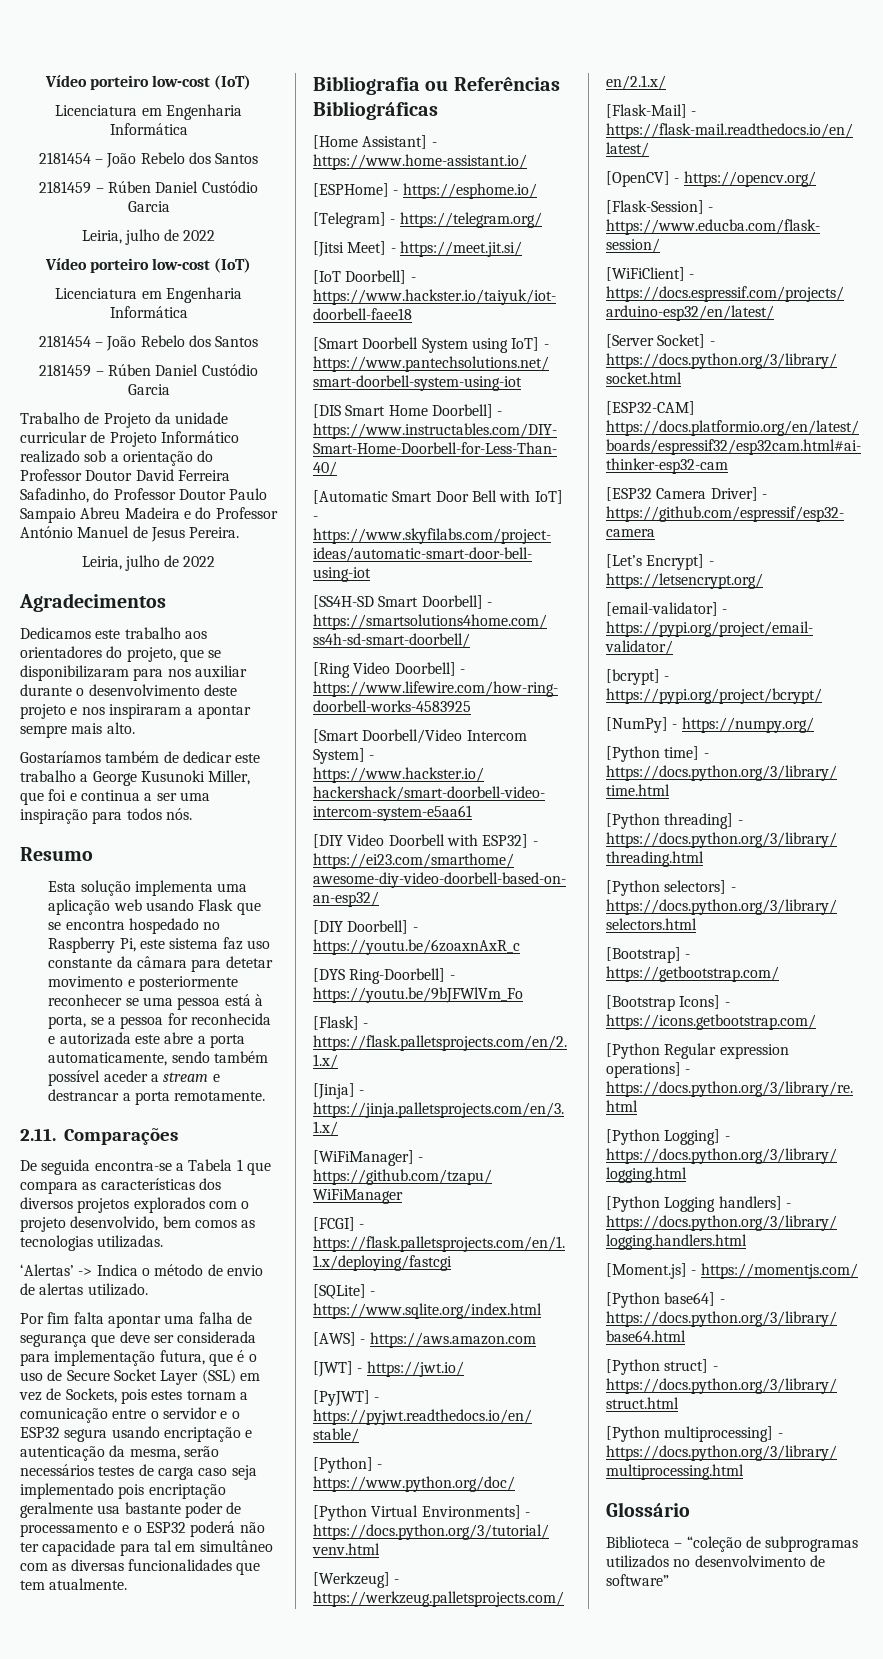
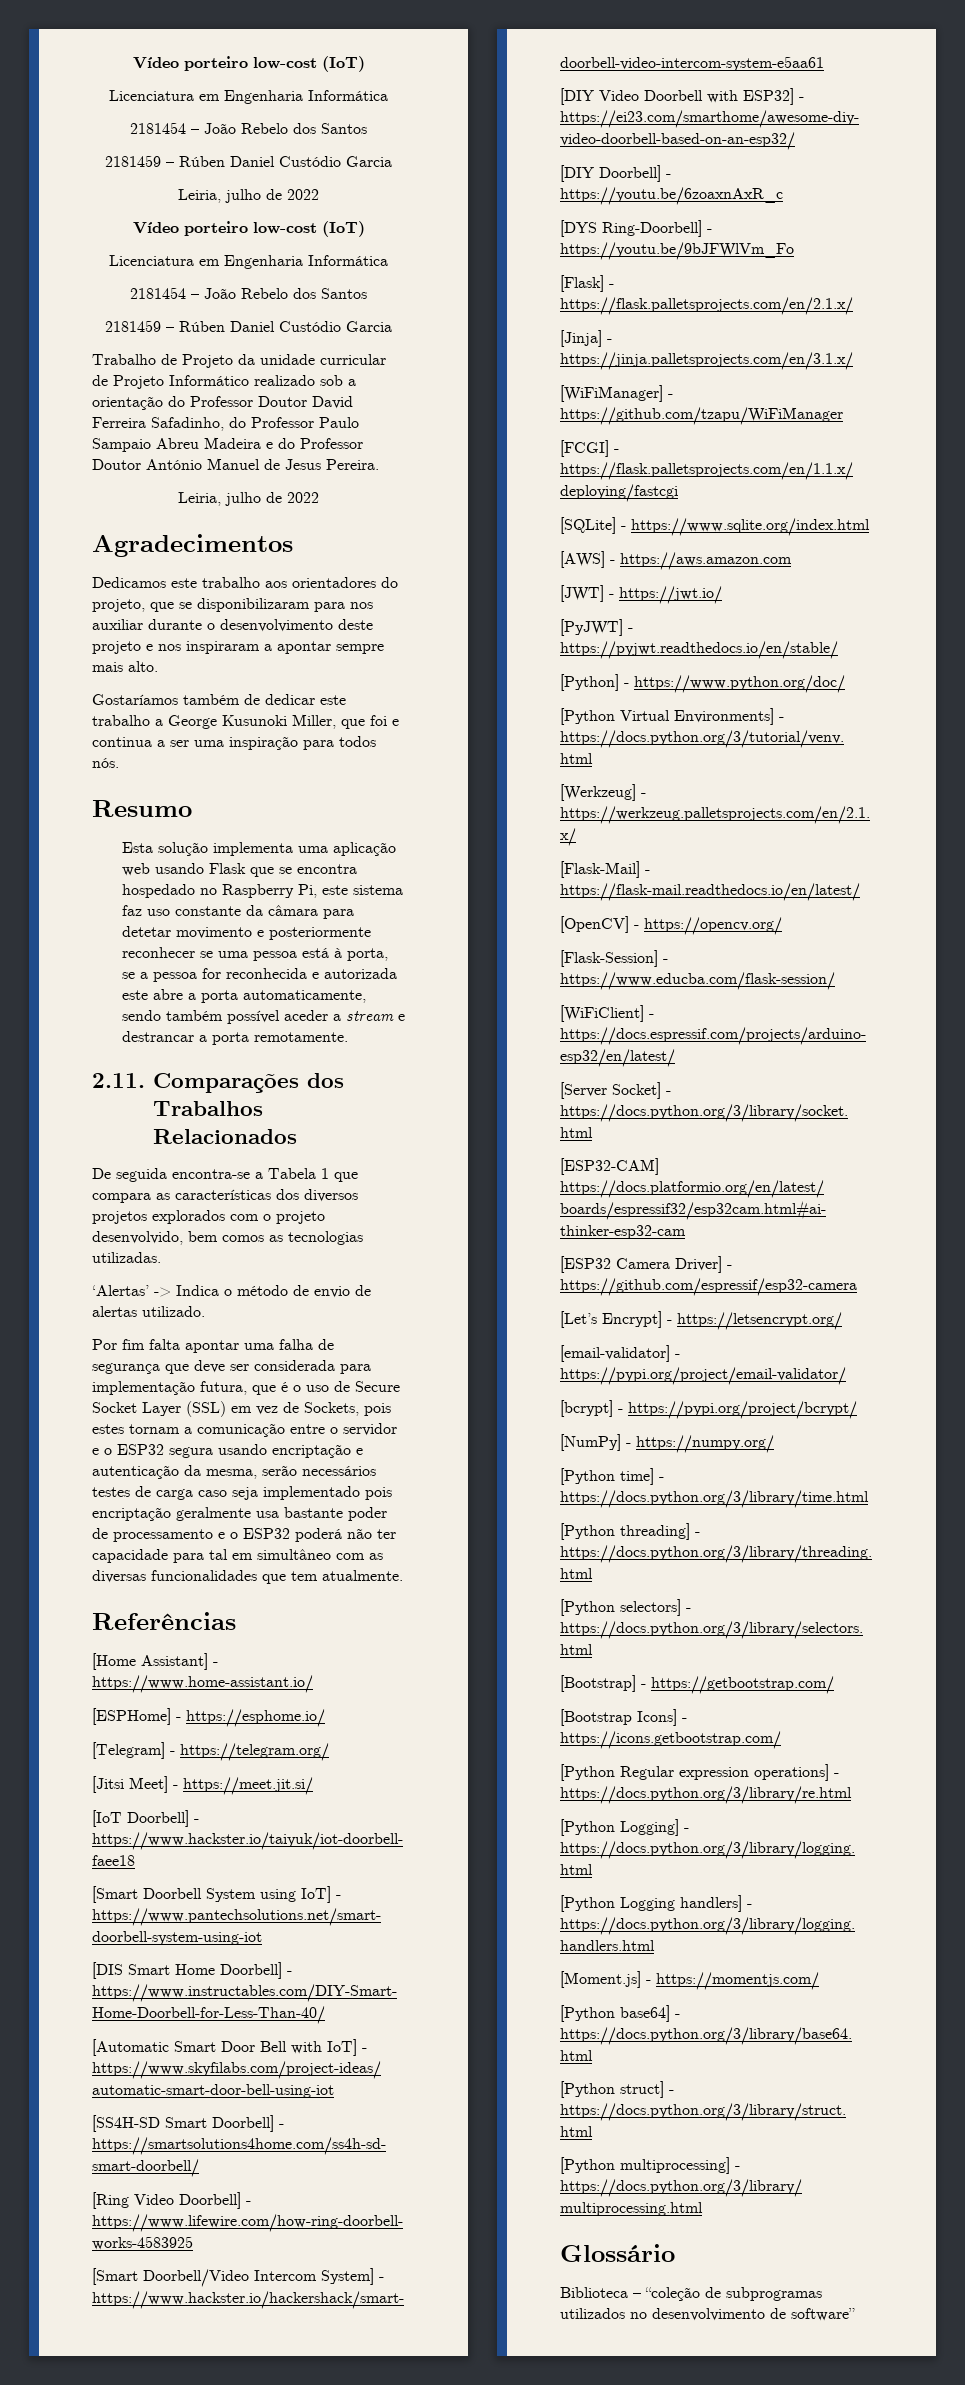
- Trabalho de Projeto da unidade curricular de Projeto Informático realizado sob a orientação do Professor Doutor David Ferreira Safadinho, do Professor Doutor Paulo Sampaio Abreu Madeira e do Professor António Manuel de Jesus Pereira.
+ Trabalho de Projeto da unidade curricular de Projeto Informático realizado sob a orientação do Professor Doutor David Ferreira Safadinho, do Professor Paulo Sampaio Abreu Madeira e do Professor Doutor António Manuel de Jesus Pereira.
- 2.11. Comparações
+ 2.11. Comparações dos Trabalhos Relacionados
- Bibliografia ou Referências Bibliográficas
+ Referências

